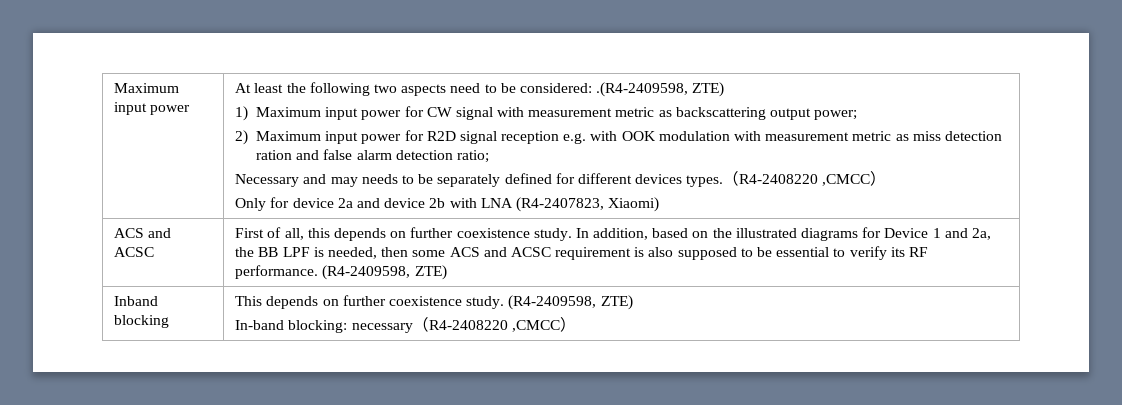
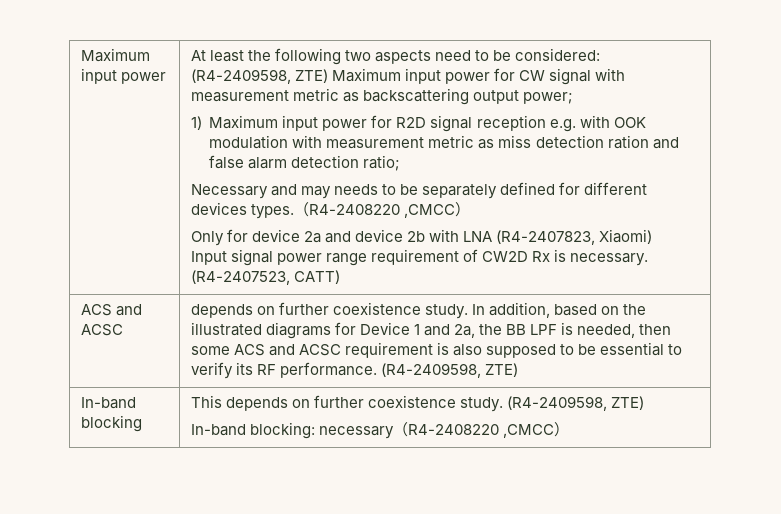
- At least the following two aspects need to be considered: .(R4-2409598, ZTE)
- 1) Maximum input power for CW signal with measurement metric as backscattering output power;
+ At least the following two aspects need to be considered: (R4-2409598, ZTE) Maximum input power for CW signal with measurement metric as backscattering output power;
- 2) Maximum input power for R2D signal reception e.g. with OOK modulation with measurement metric as miss detection ration and false alarm detection ratio;
+ 1) Maximum input power for R2D signal reception e.g. with OOK modulation with measurement metric as miss detection ration and false alarm detection ratio;
+ Input signal power range requirement of CW2D Rx is necessary. (R4-2407523, CATT)
- ACS and ACSC | First of all, this depends on further coexistence study.
+ ACS and ACSC | depends on further coexistence study.
- Inband blocking | This depends on further coexistence study. (R4-2409598, ZTE)
+ In-band blocking | This depends on further coexistence study. (R4-2409598, ZTE)

